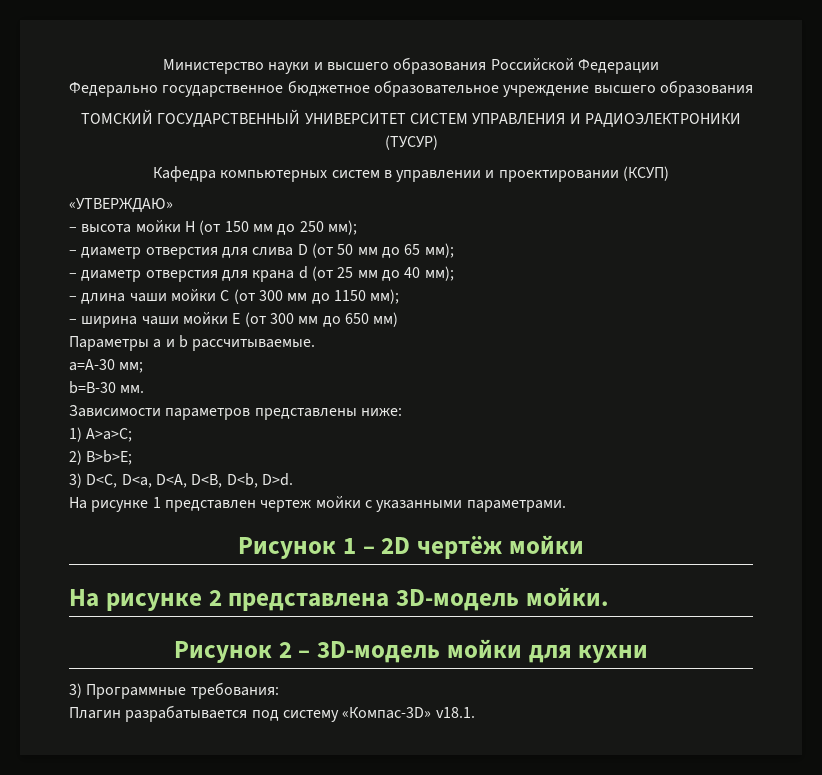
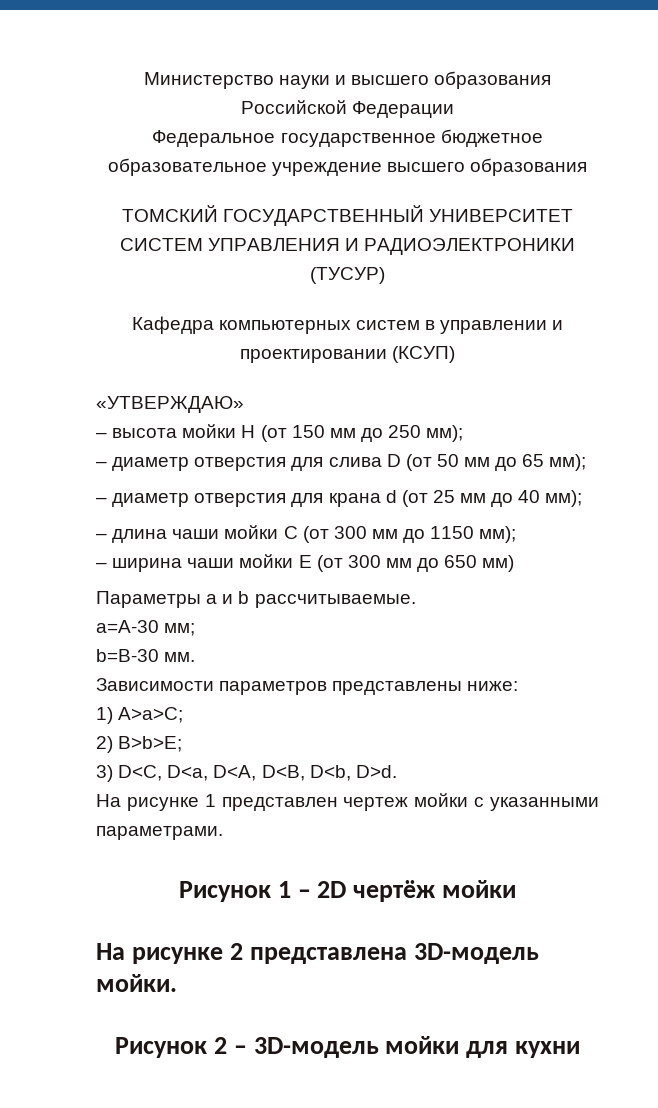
- Федерально государственное бюджетное образовательное учреждение высшего образования
+ Федеральное государственное бюджетное образовательное учреждение высшего образования
- 3) Программные требования:
- Плагин разрабатывается под систему «Компас-3D» v18.1.

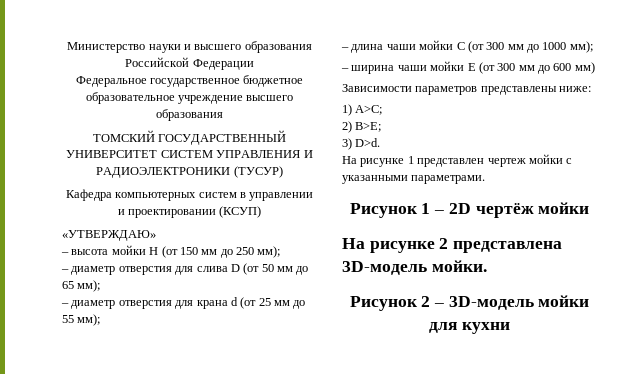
- – диаметр отверстия для крана d (от 25 мм до 40 мм);
+ – диаметр отверстия для крана d (от 25 мм до 55 мм);
- – длина чаши мойки C (от 300 мм до 1150 мм);
+ – длина чаши мойки C (от 300 мм до 1000 мм);
- – ширина чаши мойки E (от 300 мм до 650 мм)
+ – ширина чаши мойки E (от 300 мм до 600 мм)
- Параметры a и b рассчитываемые.
- a=A-30 мм;
- b=B-30 мм.
- 1) A>a>C;
+ 1) A>C;
- 2) B>b>E;
+ 2) B>E;
- 3) D<C, D<a, D<A, D<B, D<b, D>d.
+ 3) D>d.

